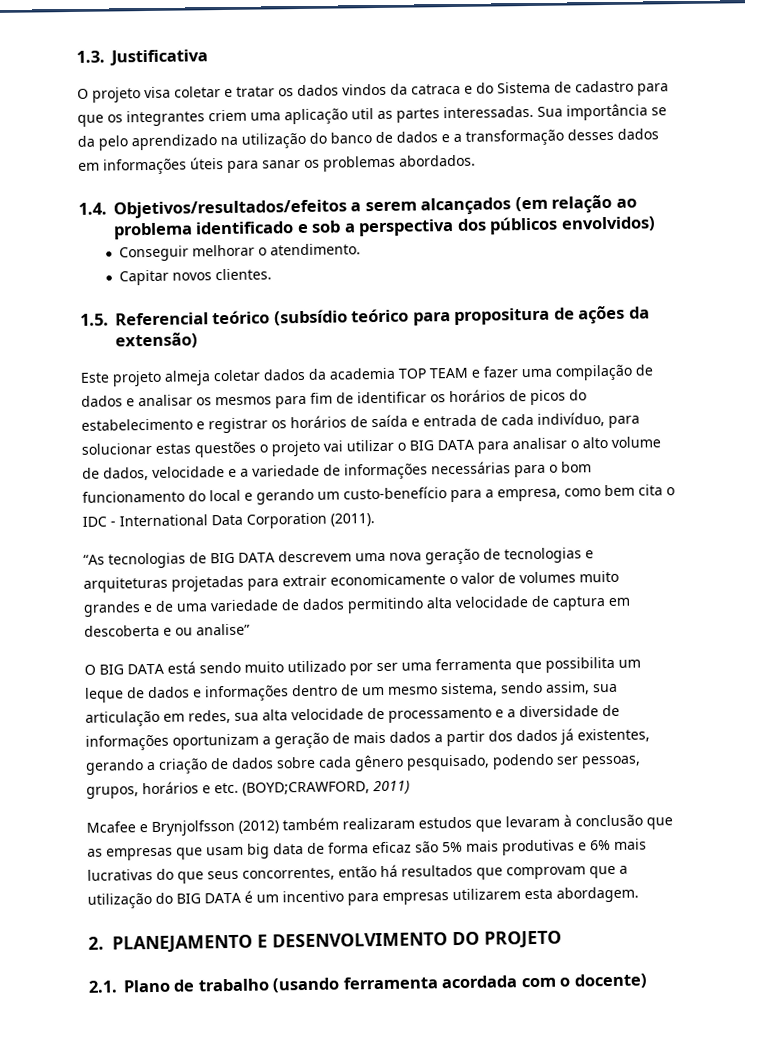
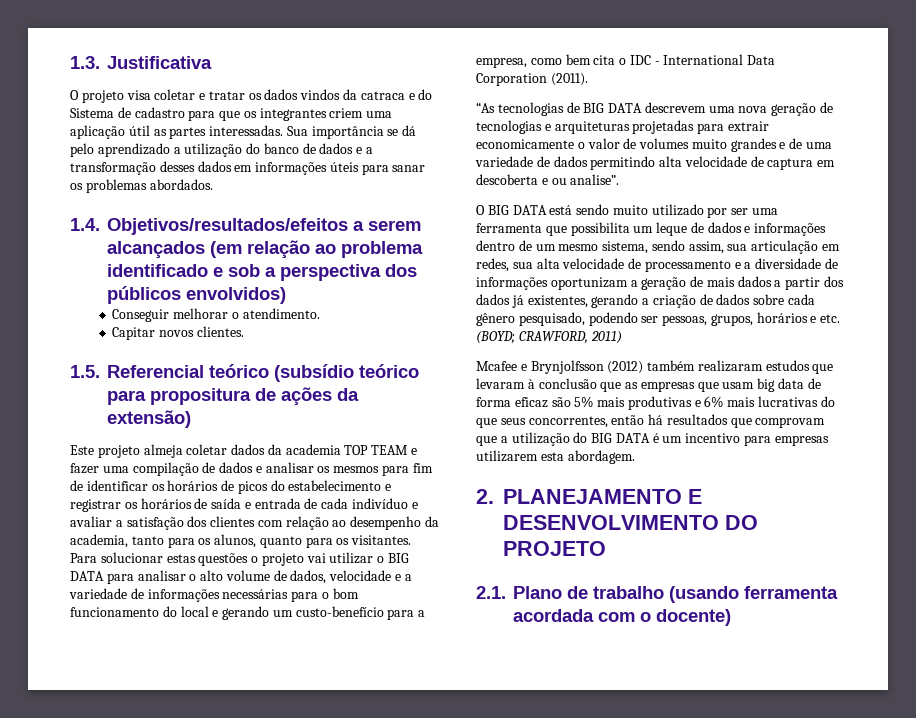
- O projeto visa coletar e tratar os dados vindos da catraca e do Sistema de cadastro para que os integrantes criem uma aplicação util as partes interessadas.
+ O projeto visa coletar e tratar os dados vindos da catraca e do Sistema de cadastro para que os integrantes criem uma aplicação útil as partes interessadas.
- Sua importância se da pelo aprendizado na utilização do banco de dados e a transformação desses dados em informações úteis para sanar os problemas abordados.
+ Sua importância se dá pelo aprendizado a utilização do banco de dados e a transformação desses dados em informações úteis para sanar os problemas abordados.
- Este projeto almeja coletar dados da academia TOP TEAM e fazer uma compilação de dados e analisar os mesmos para fim de identificar os horários de picos do estabelecimento e registrar os horários de saída e entrada de cada indivíduo, para solucionar estas questões o projeto vai utilizar o BIG DATA para analisar o alto volume de dados, velocidade e a variedade de informações necessárias para o bom funcionamento do local e gerando um custo-benefício para a empresa, como bem cita o IDC - International Data Corporation (2011).
+ Este projeto almeja coletar dados da academia TOP TEAM e fazer uma compilação de dados e analisar os mesmos para fim de identificar os horários de picos do estabelecimento e registrar os horários de saída e entrada de cada indivíduo e avaliar a satisfação dos clientes com relação ao desempenho da academia, tanto para os alunos, quanto para os visitantes. Para solucionar estas questões o projeto vai utilizar o BIG DATA para analisar o alto volume de dados, velocidade e a variedade de informações necessárias para o bom funcionamento do local e gerando um custo-benefício para a empresa, como bem cita o IDC - International Data Corporation (2011).
- “As tecnologias de BIG DATA descrevem uma nova geração de tecnologias e arquiteturas projetadas para extrair economicamente o valor de volumes muito grandes e de uma variedade de dados permitindo alta velocidade de captura em descoberta e ou analise”
+ “As tecnologias de BIG DATA descrevem uma nova geração de tecnologias e arquiteturas projetadas para extrair economicamente o valor de volumes muito grandes e de uma variedade de dados permitindo alta velocidade de captura em descoberta e ou analise”.
- O BIG DATA está sendo muito utilizado por ser uma ferramenta que possibilita um leque de dados e informações dentro de um mesmo sistema, sendo assim, sua articulação em redes, sua alta velocidade de processamento e a diversidade de informações oportunizam a geração de mais dados a partir dos dados já existentes, gerando a criação de dados sobre cada gênero pesquisado, podendo ser pessoas, grupos, horários e etc. (BOYD;CRAWFORD, 2011)
+ O BIG DATA está sendo muito utilizado por ser uma ferramenta que possibilita um leque de dados e informações dentro de um mesmo sistema, sendo assim, sua articulação em redes, sua alta velocidade de processamento e a diversidade de informações oportunizam a geração de mais dados a partir dos dados já existentes, gerando a criação de dados sobre cada gênero pesquisado, podendo ser pessoas, grupos, horários e etc. (BOYD; CRAWFORD, 2011)

